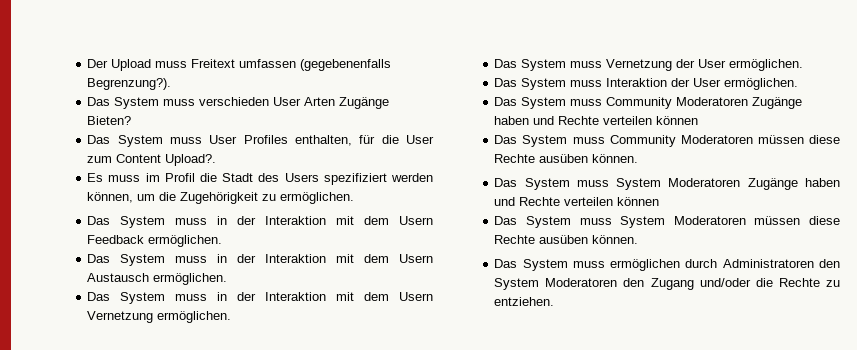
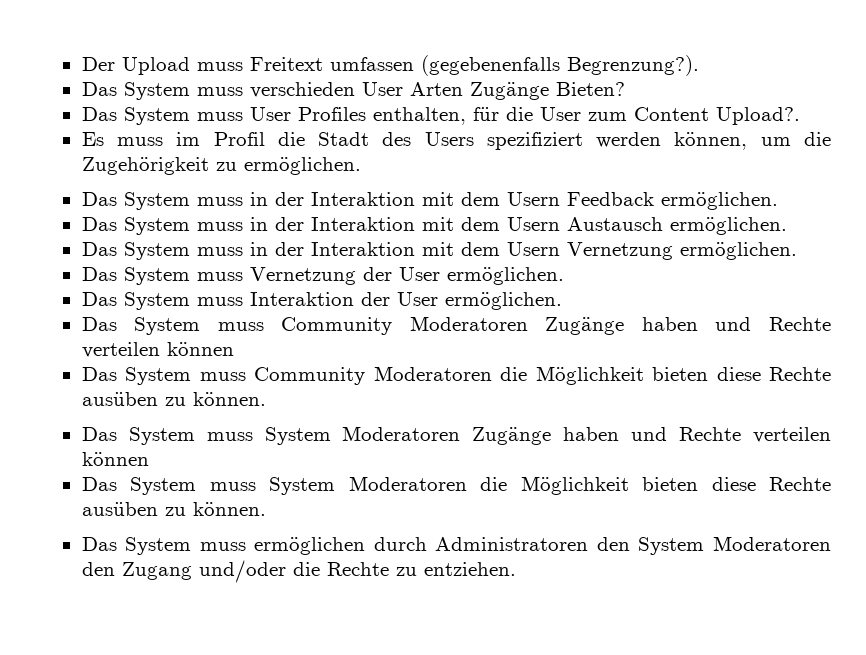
- Das System muss Community Moderatoren müssen diese Rechte ausüben können.
+ Das System muss Community Moderatoren die Möglichkeit bieten diese Rechte ausüben zu können.
- Das System muss System Moderatoren müssen diese Rechte ausüben können.
+ Das System muss System Moderatoren die Möglichkeit bieten diese Rechte ausüben zu können.

